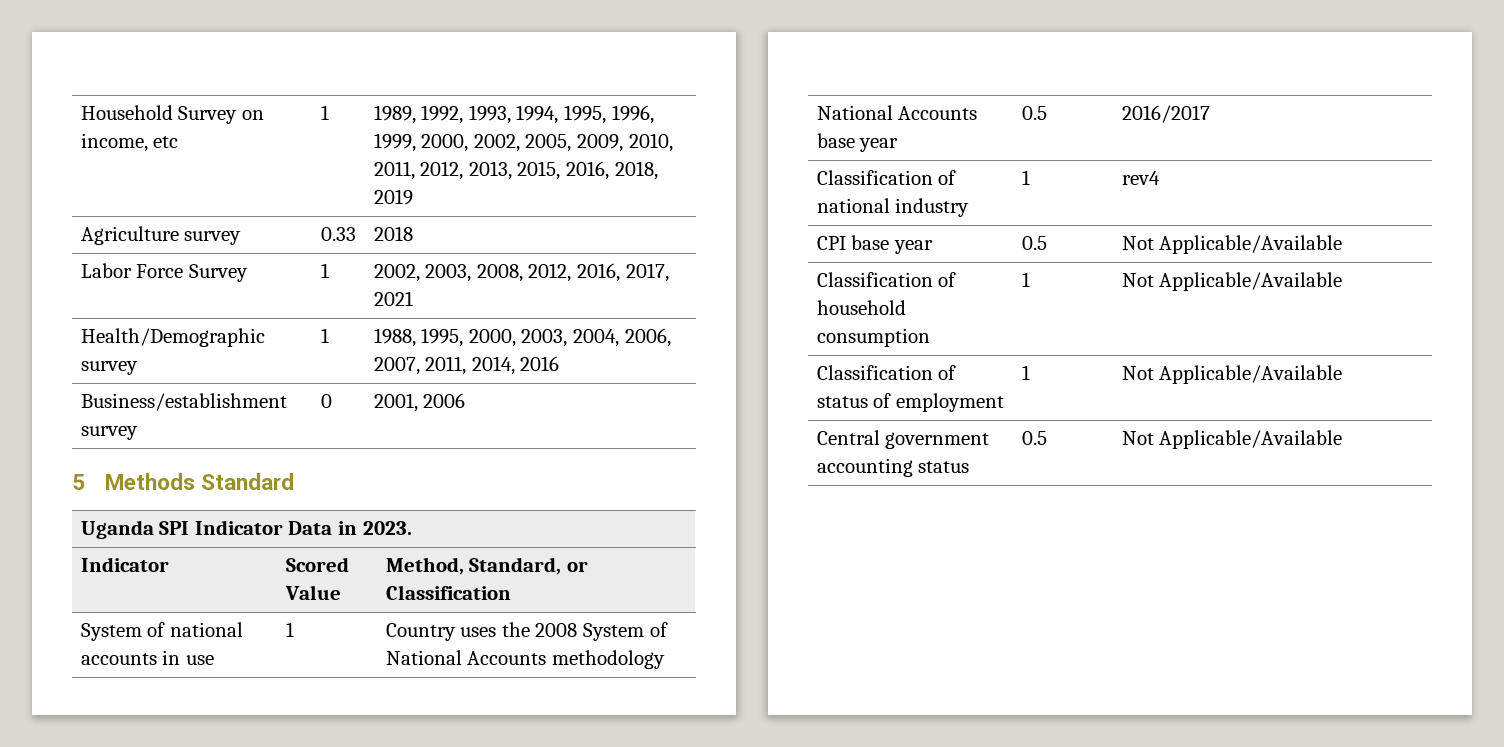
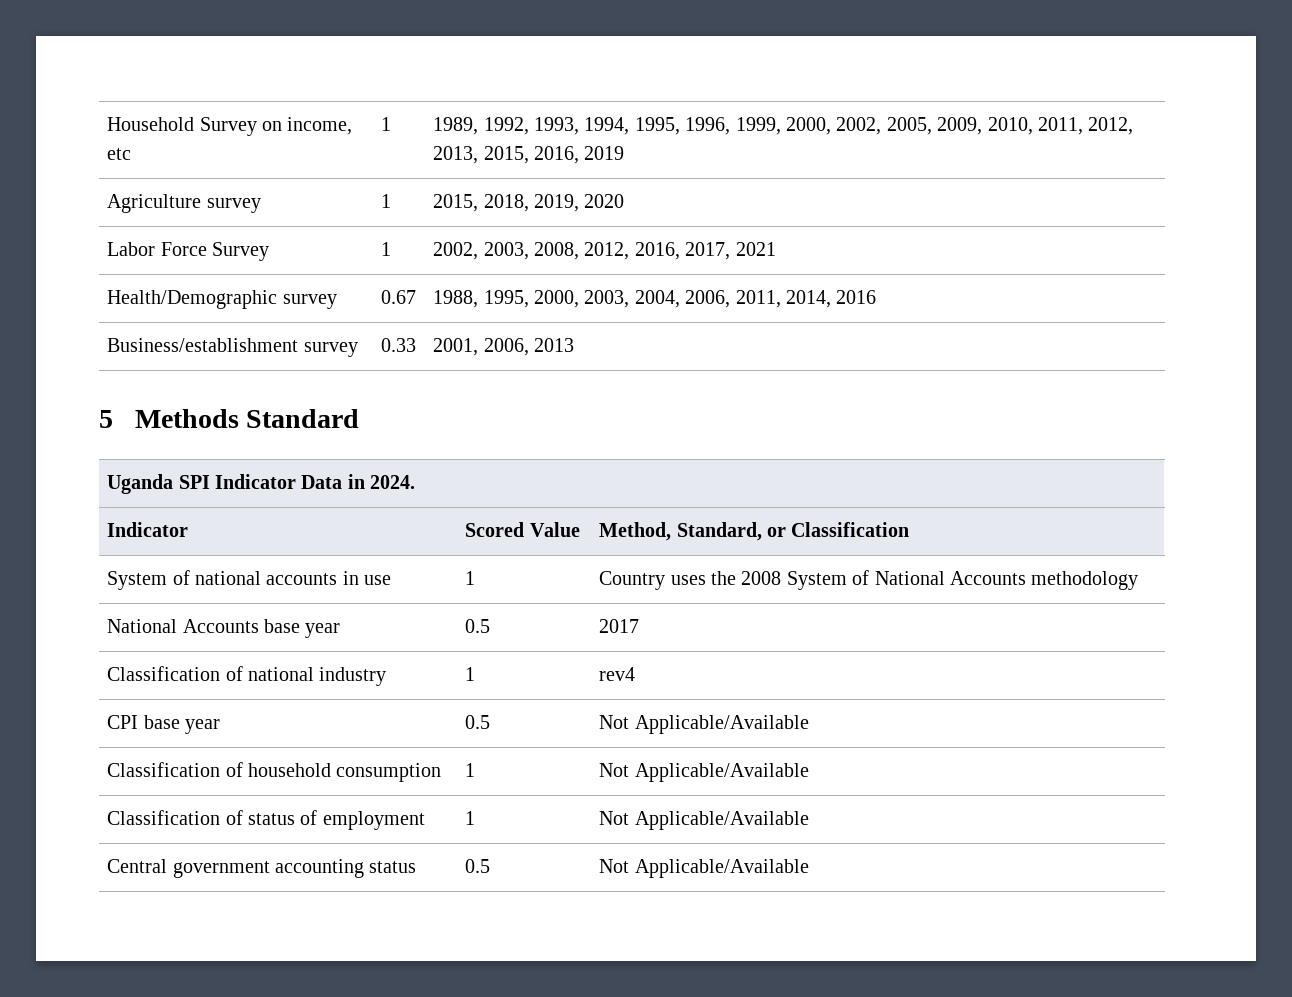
- Household Survey on income, etc | 1 | 1989, 1992, 1993, 1994, 1995, 1996, 1999, 2000, 2002, 2005, 2009, 2010, 2011, 2012, 2013, 2015, 2016, 2018, 2019
+ Household Survey on income, etc | 1 | 1989, 1992, 1993, 1994, 1995, 1996, 1999, 2000, 2002, 2005, 2009, 2010, 2011, 2012, 2013, 2015, 2016, 2019
- Agriculture survey | 0.33 | 2018
+ Agriculture survey | 1 | 2015, 2018, 2019, 2020
- Health/Demographic survey | 1 | 1988, 1995, 2000, 2003, 2004, 2006, 2007, 2011, 2014, 2016
+ Health/Demographic survey | 0.67 | 1988, 1995, 2000, 2003, 2004, 2006, 2011, 2014, 2016
- Business/establishment survey | 0 | 2001, 2006
+ Business/establishment survey | 0.33 | 2001, 2006, 2013
- Uganda SPI Indicator Data in 2023.
+ Uganda SPI Indicator Data in 2024.
- National Accounts base year | 0.5 | 2016/2017
+ National Accounts base year | 0.5 | 2017

